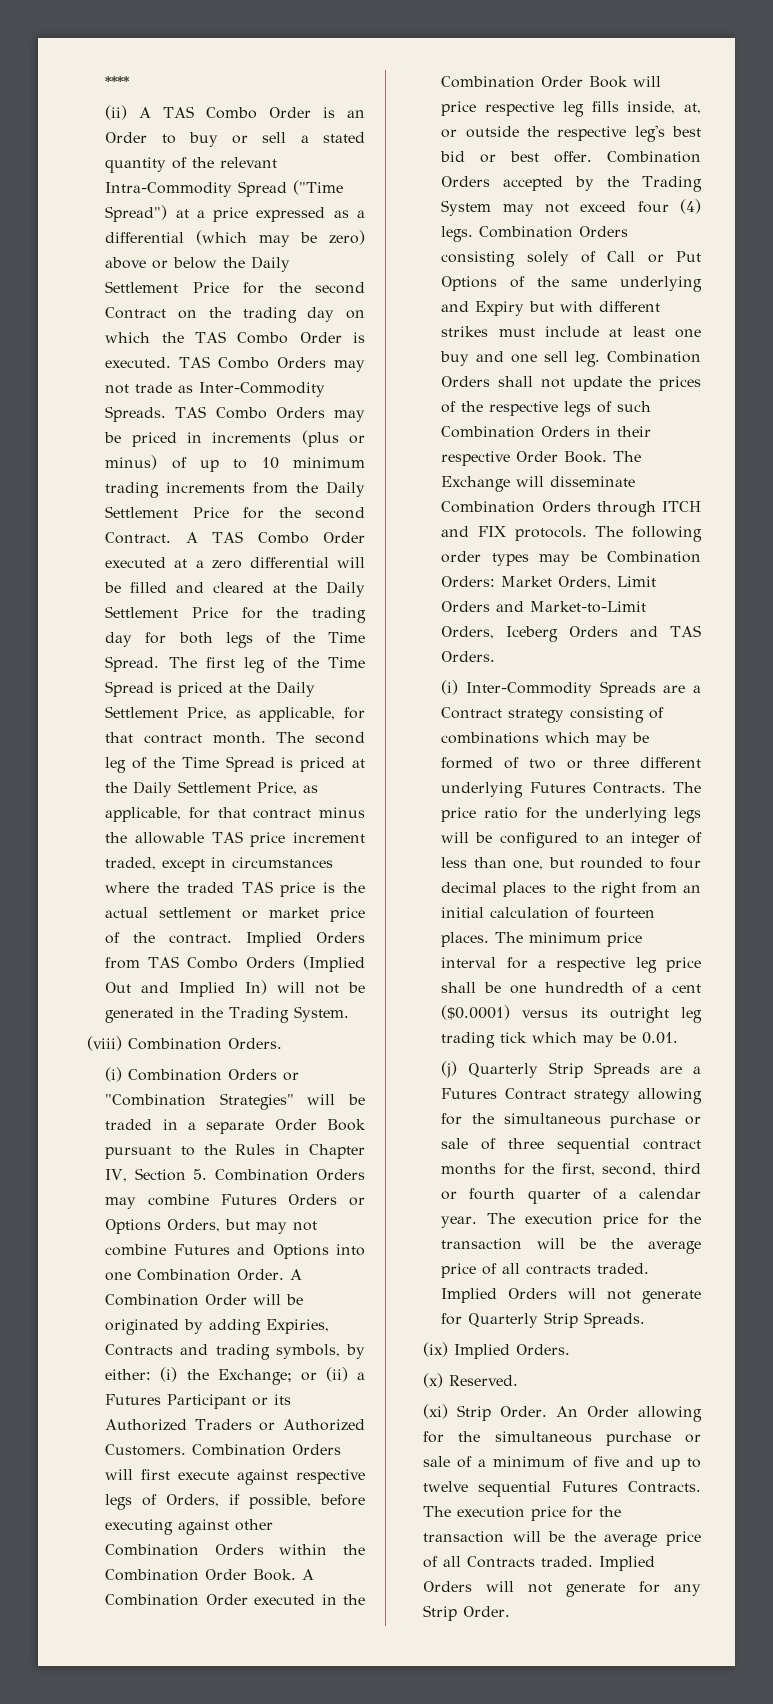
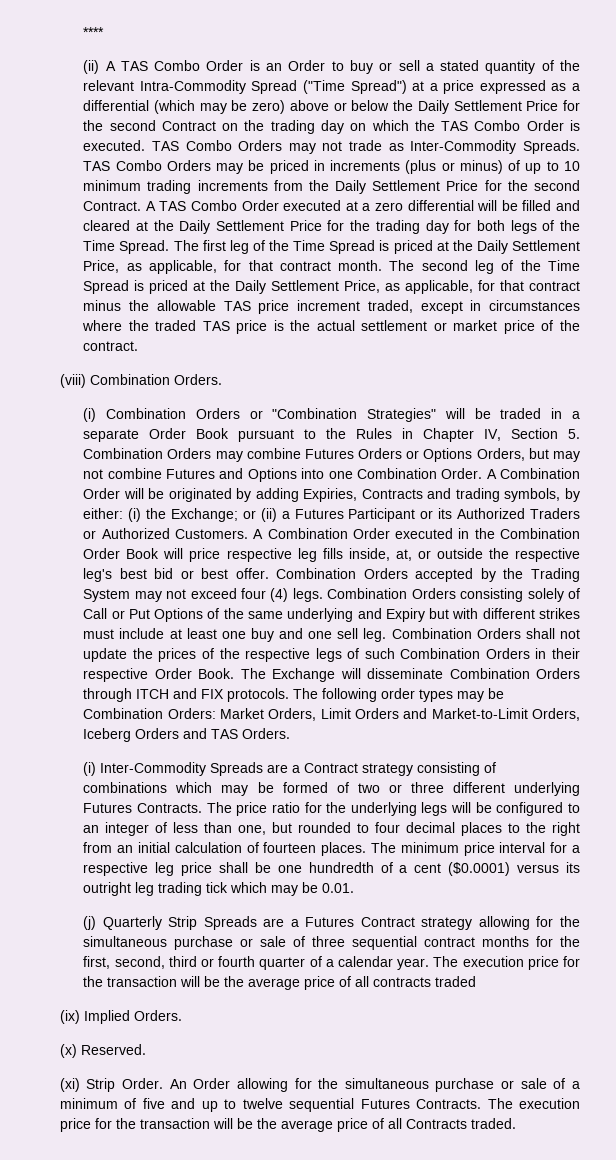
- Implied Orders from TAS Combo Orders (Implied Out and Implied In) will not be generated in the Trading System.
- Combination Orders will first execute against respective legs of Orders, if possible, before executing against other Combination Orders within the Combination Order Book.
- The execution price for the transaction will be the average price of all contracts traded. Implied Orders will not generate for Quarterly Strip Spreads.
+ The execution price for the transaction will be the average price of all contracts traded
- Implied Orders will not generate for any Strip Order.

